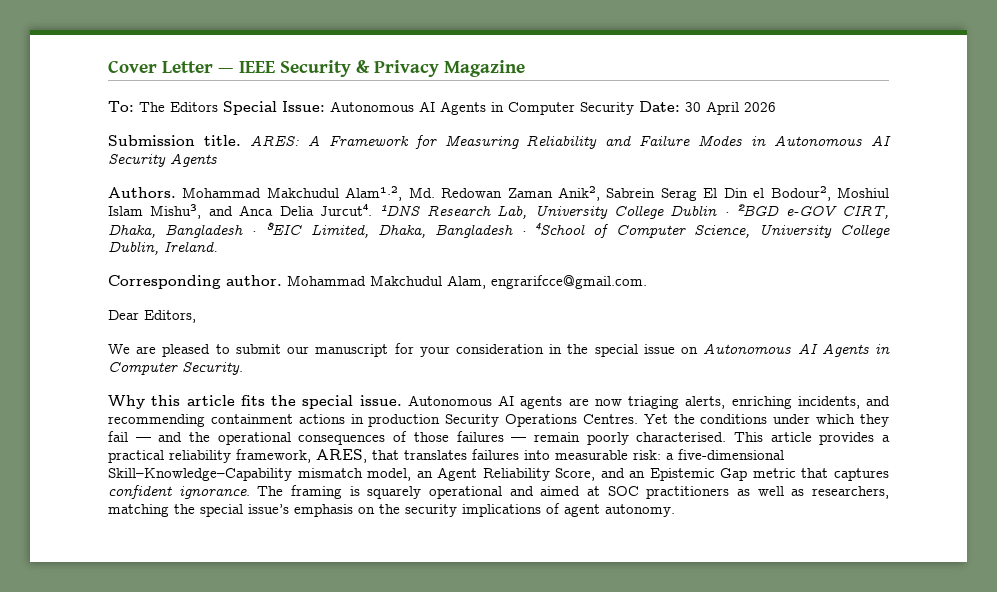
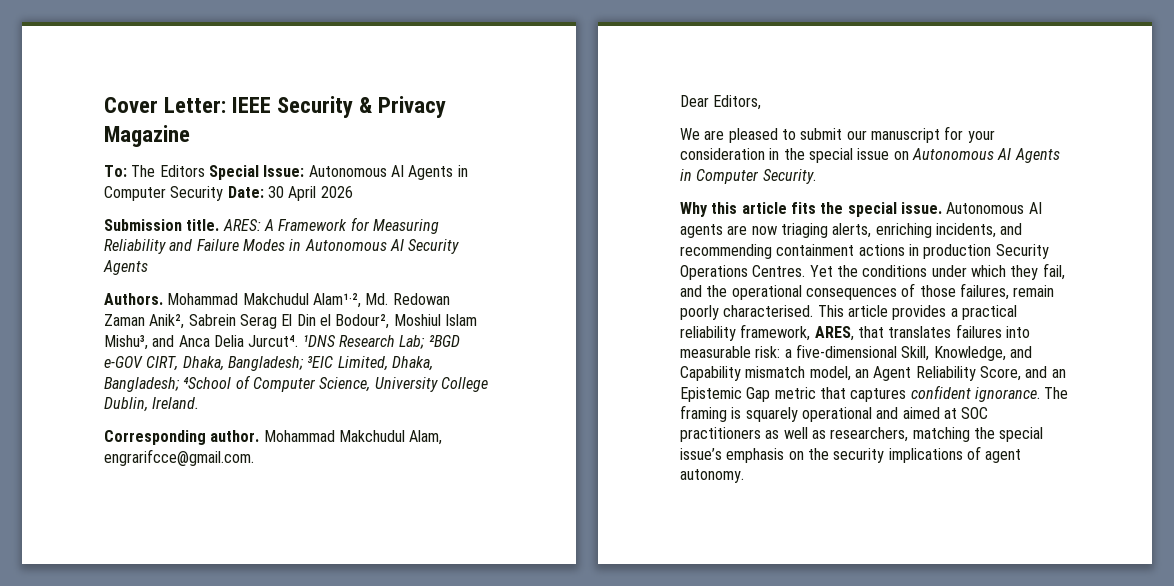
- Cover Letter — IEEE Security & Privacy Magazine
+ Cover Letter: IEEE Security & Privacy Magazine
- ¹DNS Research Lab, University College Dublin · ²BGD e-GOV CIRT, Dhaka, Bangladesh · ³EIC Limited, Dhaka, Bangladesh · ⁴School of Computer Science, University College Dublin, Ireland.
+ ¹DNS Research Lab; ²BGD e-GOV CIRT, Dhaka, Bangladesh; ³EIC Limited, Dhaka, Bangladesh; ⁴School of Computer Science, University College Dublin, Ireland.
- Yet the conditions under which they fail — and the operational consequences of those failures — remain poorly characterised.
+ Yet the conditions under which they fail, and the operational consequences of those failures, remain poorly characterised.
- This article provides a practical reliability framework, ARES, that translates failures into measurable risk: a five-dimensional Skill–Knowledge–Capability mismatch model, an Agent Reliability Score, and an Epistemic Gap metric that captures confident ignorance.
+ This article provides a practical reliability framework, ARES, that translates failures into measurable risk: a five-dimensional Skill, Knowledge, and Capability mismatch model, an Agent Reliability Score, and an Epistemic Gap metric that captures confident ignorance.

